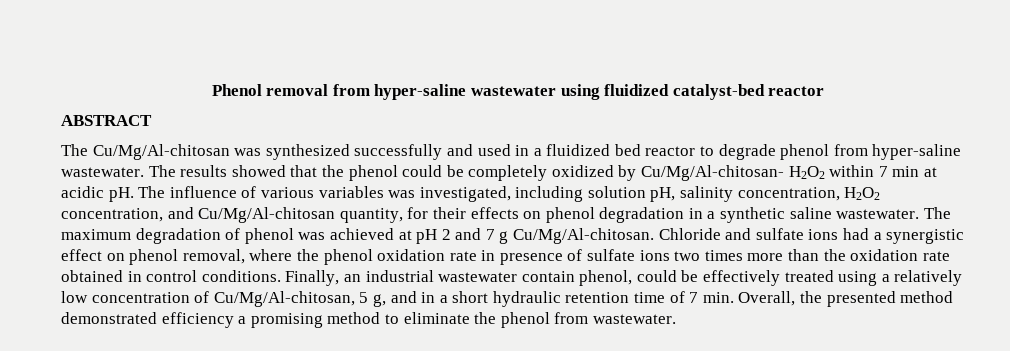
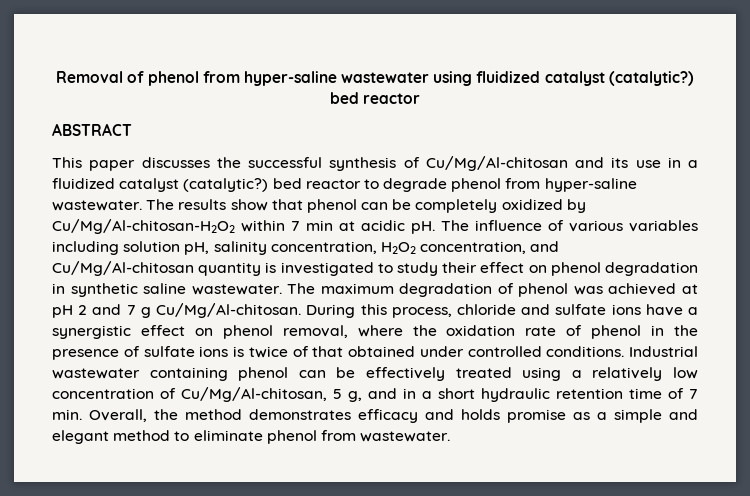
- Phenol removal from hyper-saline wastewater using fluidized catalyst-bed reactor
+ Removal of phenol from hyper-saline wastewater using fluidized catalyst (catalytic?) bed reactor
- The Cu/Mg/Al-chitosan was synthesized successfully and used in a fluidized bed reactor to degrade phenol from hyper-saline wastewater.
+ This paper discusses the successful synthesis of Cu/Mg/Al-chitosan and its use in a fluidized catalyst (catalytic?) bed reactor to degrade phenol from hyper-saline wastewater.
- The results showed that the phenol could be completely oxidized by Cu/Mg/Al-chitosan- H2O2 within 7 min at acidic pH.
+ The results show that phenol can be completely oxidized by Cu/Mg/Al-chitosan-H2O2 within 7 min at acidic pH.
- The influence of various variables was investigated, including solution pH, salinity concentration, H2O2 concentration, and Cu/Mg/Al-chitosan quantity, for their effects on phenol degradation in a synthetic saline wastewater.
+ The influence of various variables including solution pH, salinity concentration, H2O2 concentration, and Cu/Mg/Al-chitosan quantity is investigated to study their effect on phenol degradation in synthetic saline wastewater.
- Chloride and sulfate ions had a synergistic effect on phenol removal, where the phenol oxidation rate in presence of sulfate ions two times more than the oxidation rate obtained in control conditions. Finally, an industrial wastewater contain phenol, could be effectively treated using a relatively low concentration of Cu/Mg/Al-chitosan, 5 g, and in a short hydraulic retention time of 7 min. Overall, the presented method demonstrated efficiency a promising method to eliminate the phenol from wastewater.
+ During this process, chloride and sulfate ions have a synergistic effect on phenol removal, where the oxidation rate of phenol in the presence of sulfate ions is twice of that obtained under controlled conditions. Industrial wastewater containing phenol can be effectively treated using a relatively low concentration of Cu/Mg/Al-chitosan, 5 g, and in a short hydraulic retention time of 7 min. Overall, the method demonstrates efficacy and holds promise as a simple and elegant method to eliminate phenol from wastewater.

